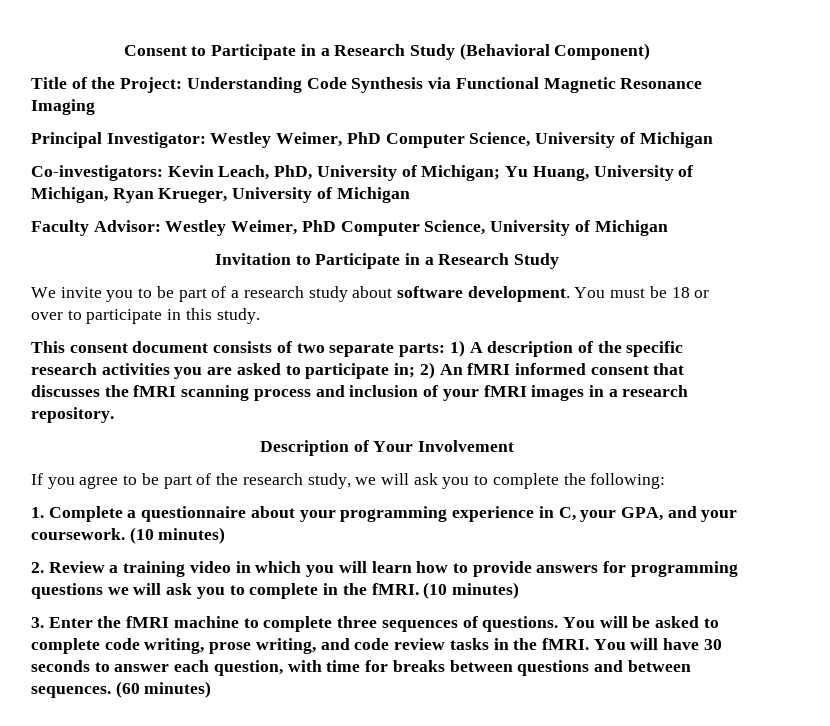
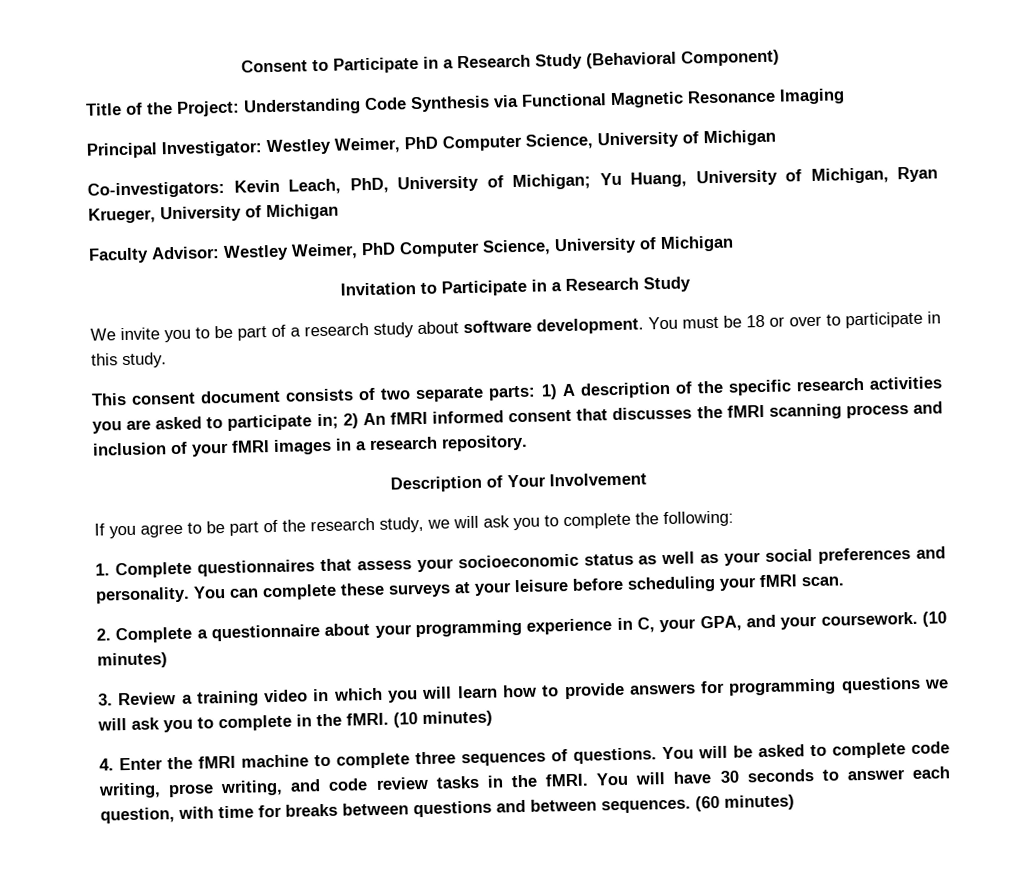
- 1. Complete a questionnaire about your programming experience in C, your GPA, and your coursework.
+ 1. Complete questionnaires that assess your socioeconomic status as well as your social preferences and personality. You can complete these surveys at your leisure before scheduling your fMRI scan.
+ 2. Complete a questionnaire about your programming experience in C, your GPA, and your coursework.
- 2. Review a training video in which you will learn how to provide answers for programming questions we will ask you to complete in the fMRI.
+ 3. Review a training video in which you will learn how to provide answers for programming questions we will ask you to complete in the fMRI.
- 3. Enter the fMRI machine to complete three sequences of questions.
+ 4. Enter the fMRI machine to complete three sequences of questions.

